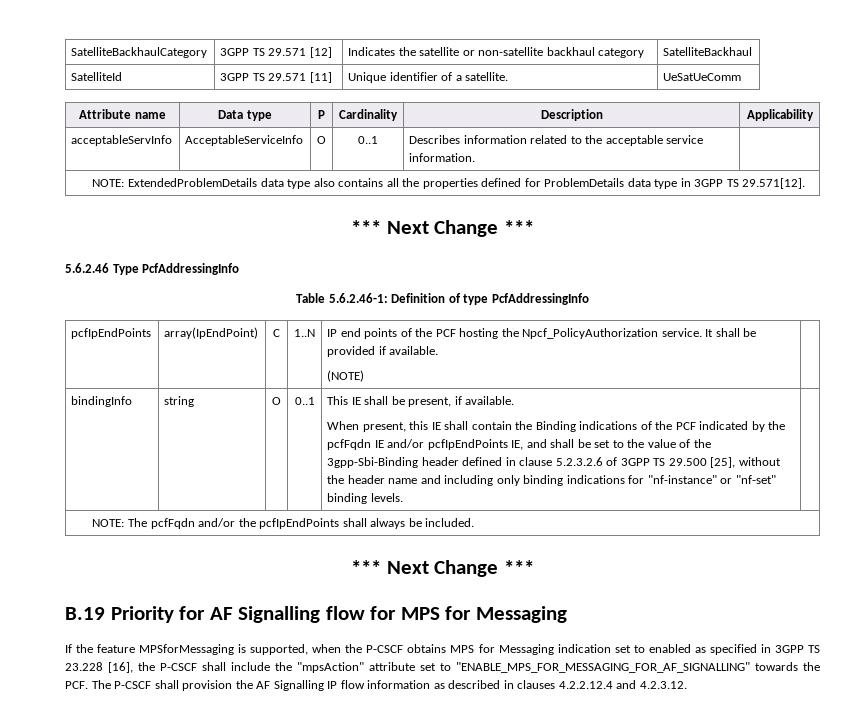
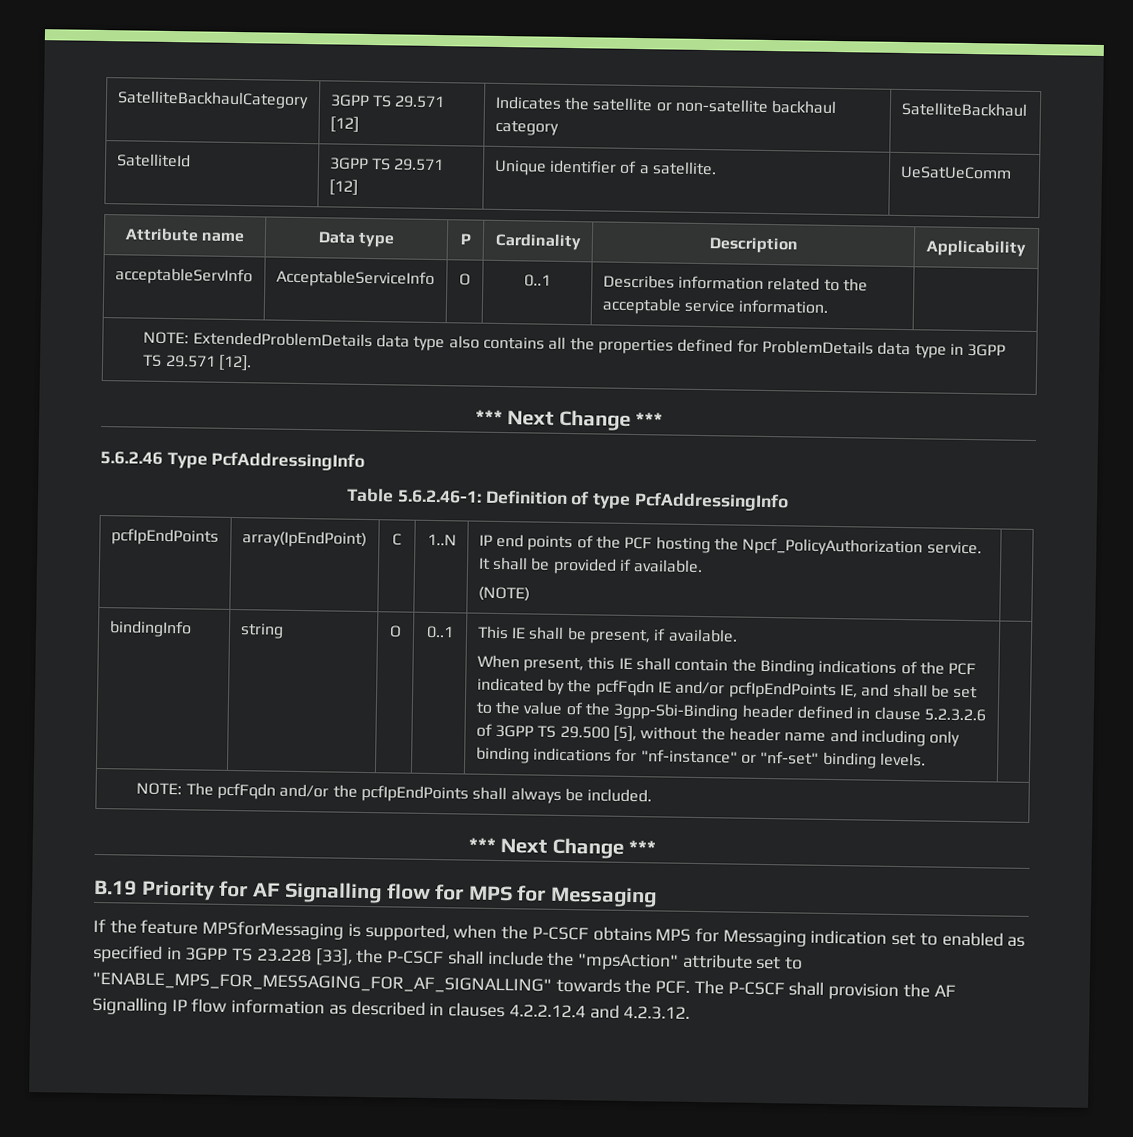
- SatelliteId | 3GPP TS 29.571 [11] | Unique identifier of a satellite. | UeSatUeComm
+ SatelliteId | 3GPP TS 29.571 [12] | Unique identifier of a satellite. | UeSatUeComm
- NOTE: ExtendedProblemDetails data type also contains all the properties defined for ProblemDetails data type in 3GPP TS 29.571[12].
+ NOTE: ExtendedProblemDetails data type also contains all the properties defined for ProblemDetails data type in 3GPP TS 29.571 [12].
- When present, this IE shall contain the Binding indications of the PCF indicated by the pcfFqdn IE and/or pcfIpEndPoints IE, and shall be set to the value of the 3gpp-Sbi-Binding header defined in clause 5.2.3.2.6 of 3GPP TS 29.500 [25], without the header name and including only binding indications for "nf-instance" or "nf-set" binding levels.
+ When present, this IE shall contain the Binding indications of the PCF indicated by the pcfFqdn IE and/or pcfIpEndPoints IE, and shall be set to the value of the 3gpp-Sbi-Binding header defined in clause 5.2.3.2.6 of 3GPP TS 29.500 [5], without the header name and including only binding indications for "nf-instance" or "nf-set" binding levels.
- If the feature MPSforMessaging is supported, when the P-CSCF obtains MPS for Messaging indication set to enabled as specified in 3GPP TS 23.228 [16], the P-CSCF shall include the "mpsAction" attribute set to "ENABLE_MPS_FOR_MESSAGING_FOR_AF_SIGNALLING" towards the PCF. The P-CSCF shall provision the AF Signalling IP flow information as described in clauses 4.2.2.12.4 and 4.2.3.12.
+ If the feature MPSforMessaging is supported, when the P-CSCF obtains MPS for Messaging indication set to enabled as specified in 3GPP TS 23.228 [33], the P-CSCF shall include the "mpsAction" attribute set to "ENABLE_MPS_FOR_MESSAGING_FOR_AF_SIGNALLING" towards the PCF. The P-CSCF shall provision the AF Signalling IP flow information as described in clauses 4.2.2.12.4 and 4.2.3.12.

